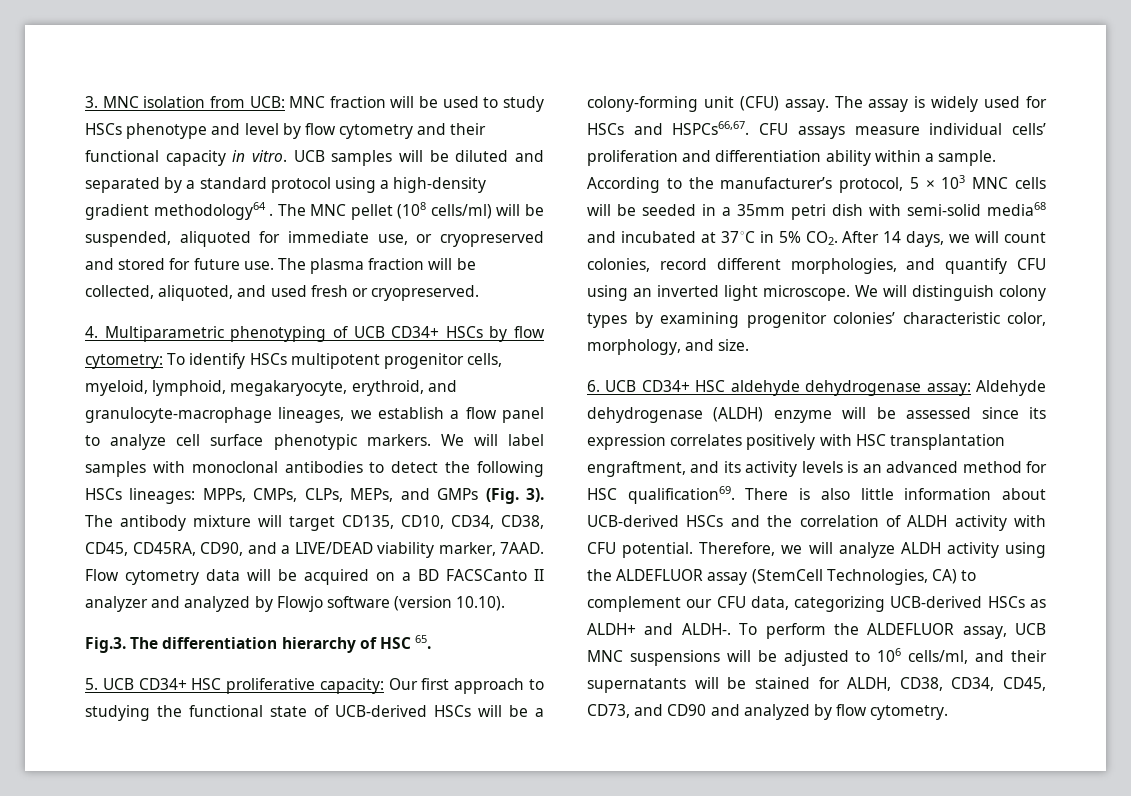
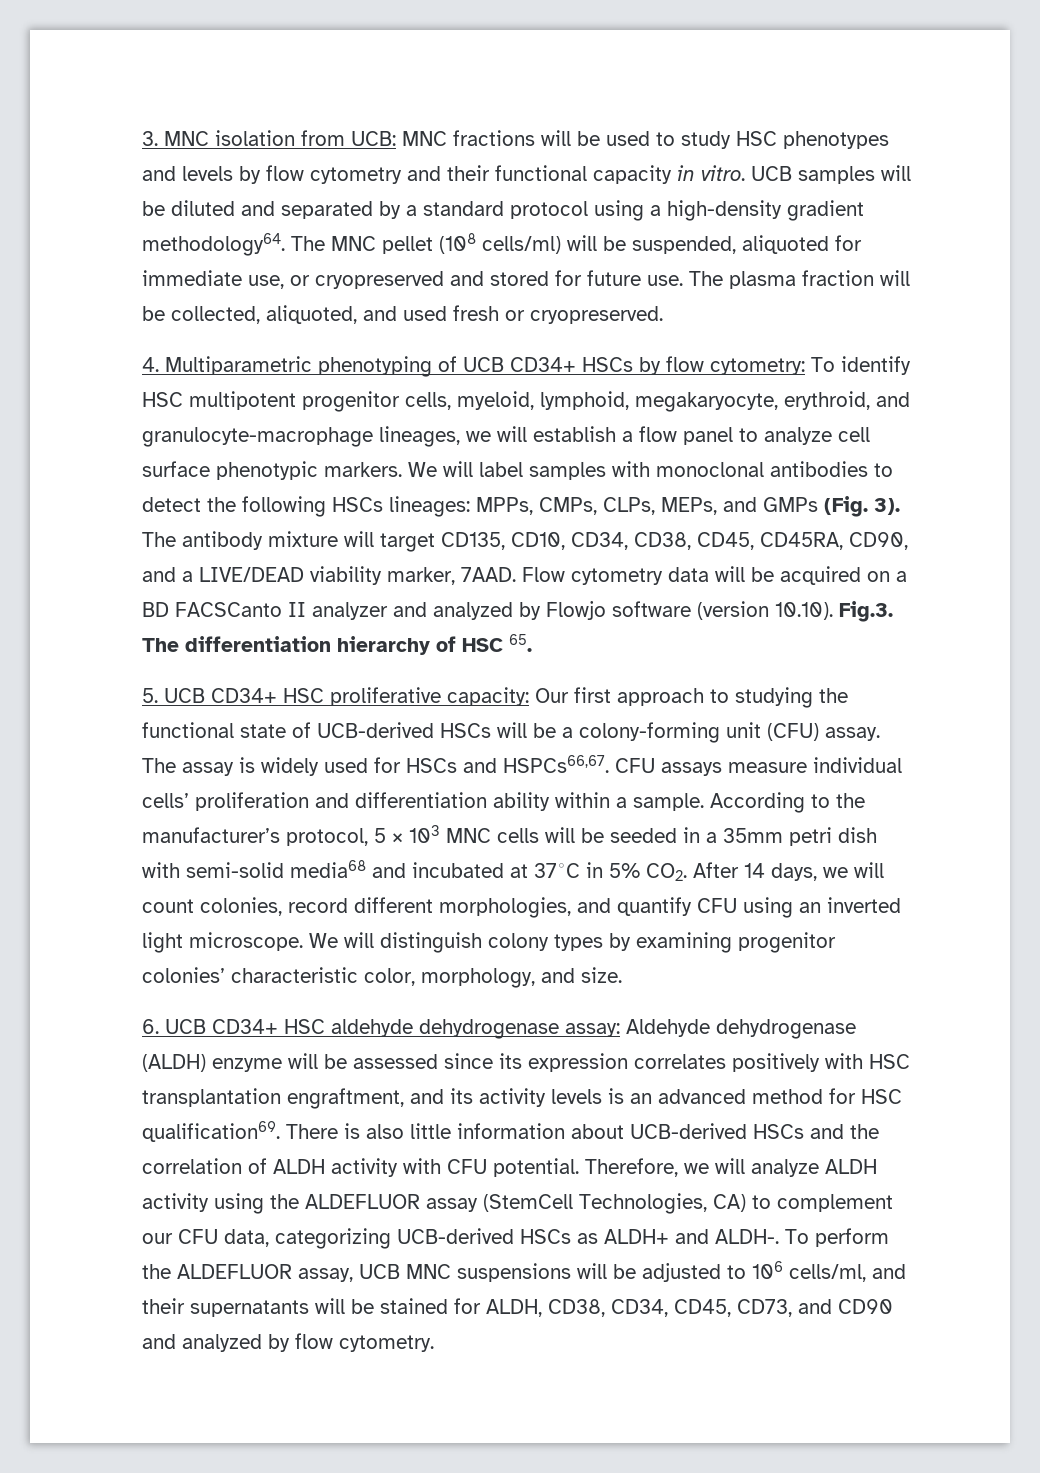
- 3. MNC isolation from UCB: MNC fraction will be used to study HSCs phenotype and level by flow cytometry and their functional capacity in vitro.
+ 3. MNC isolation from UCB: MNC fractions will be used to study HSC phenotypes and levels by flow cytometry and their functional capacity in vitro.
- UCB samples will be diluted and separated by a standard protocol using a high-density gradient methodology64 .
+ UCB samples will be diluted and separated by a standard protocol using a high-density gradient methodology64.
- 4. Multiparametric phenotyping of UCB CD34+ HSCs by flow cytometry: To identify HSCs multipotent progenitor cells, myeloid, lymphoid, megakaryocyte, erythroid, and granulocyte-macrophage lineages, we establish a flow panel to analyze cell surface phenotypic markers.
+ 4. Multiparametric phenotyping of UCB CD34+ HSCs by flow cytometry: To identify HSC multipotent progenitor cells, myeloid, lymphoid, megakaryocyte, erythroid, and granulocyte-macrophage lineages, we will establish a flow panel to analyze cell surface phenotypic markers.
- Flow cytometry data will be acquired on a BD FACSCanto II analyzer and analyzed by Flowjo software (version 10.10).
- Fig.3. The differentiation hierarchy of HSC 65.
+ Flow cytometry data will be acquired on a BD FACSCanto II analyzer and analyzed by Flowjo software (version 10.10). Fig.3. The differentiation hierarchy of HSC 65.

